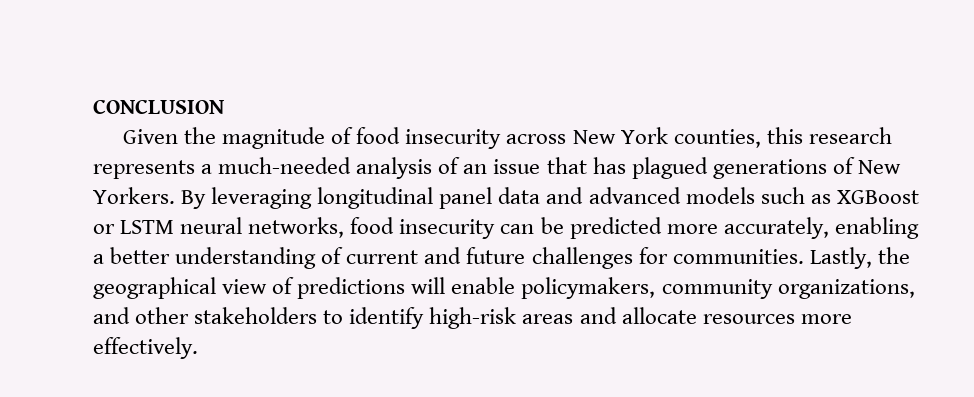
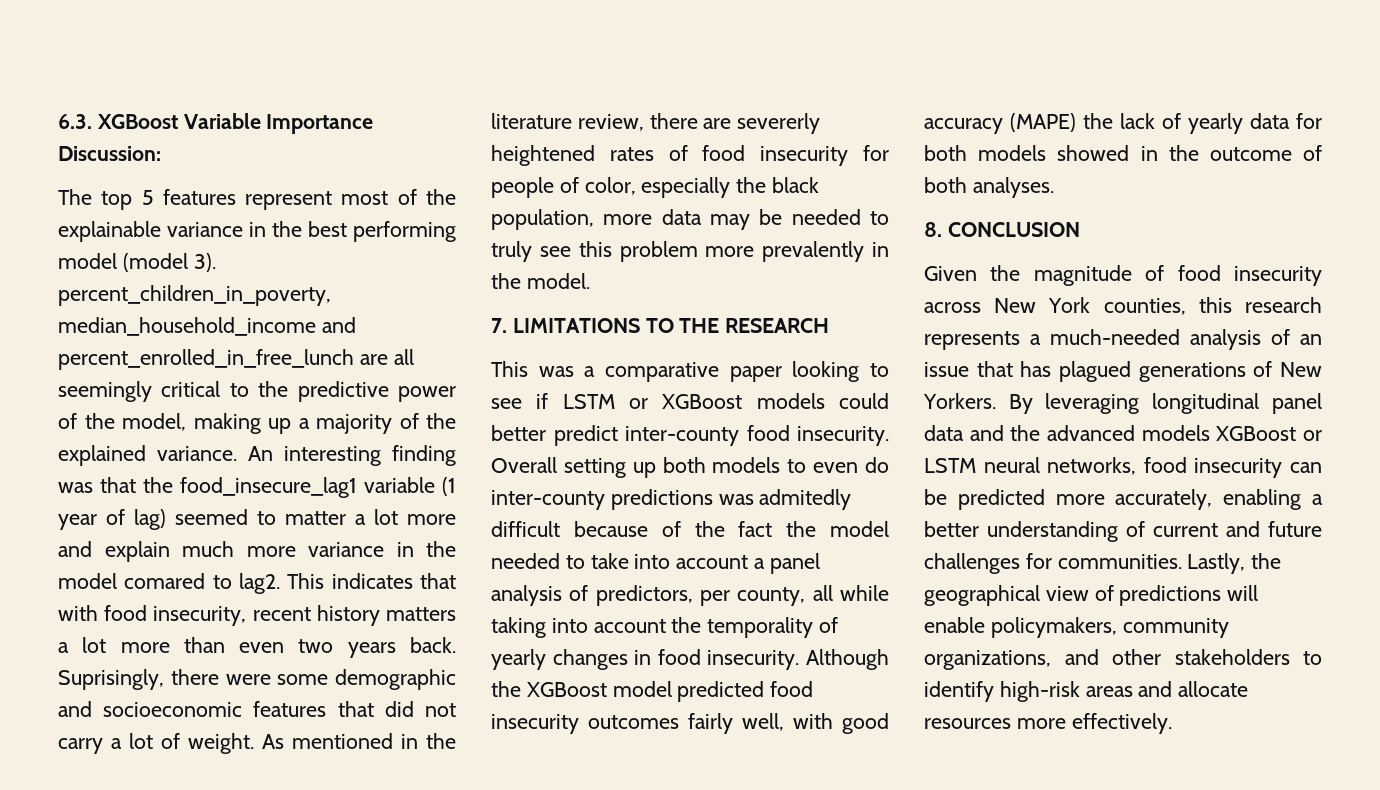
- CONCLUSION
+ 6.3. XGBoost Variable Importance Discussion:
+ The top 5 features represent most of the explainable variance in the best performing model (model 3). percent_children_in_poverty, median_household_income and percent_enrolled_in_free_lunch are all seemingly critical to the predictive power of the model, making up a majority of the explained variance. An interesting finding was that the food_insecure_lag1 variable (1 year of lag) seemed to matter a lot more and explain much more variance in the model comared to lag2. This indicates that with food insecurity, recent history matters a lot more than even two years back. Suprisingly, there were some demographic and socioeconomic features that did not carry a lot of weight. As mentioned in the literature review, there are severerly heightened rates of food insecurity for people of color, especially the black population, more data may be needed to truly see this problem more prevalently in the model.
+ 7. LIMITATIONS TO THE RESEARCH
+ This was a comparative paper looking to see if LSTM or XGBoost models could better predict inter-county food insecurity. Overall setting up both models to even do inter-county predictions was admitedly difficult because of the fact the model needed to take into account a panel analysis of predictors, per county, all while taking into account the temporality of yearly changes in food insecurity. Although the XGBoost model predicted food insecurity outcomes fairly well, with good accuracy (MAPE) the lack of yearly data for both models showed in the outcome of both analyses.
+ 8. CONCLUSION
- By leveraging longitudinal panel data and advanced models such as XGBoost or LSTM neural networks, food insecurity can be predicted more accurately, enabling a better understanding of current and future challenges for communities.
+ By leveraging longitudinal panel data and the advanced models XGBoost or LSTM neural networks, food insecurity can be predicted more accurately, enabling a better understanding of current and future challenges for communities.

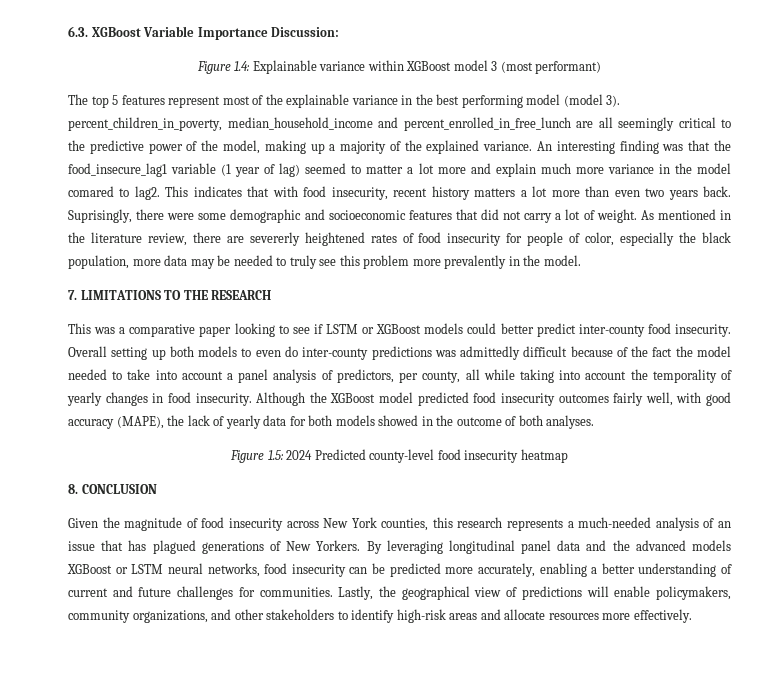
+ Figure 1.4: Explainable variance within XGBoost model 3 (most performant)
- Overall setting up both models to even do inter-county predictions was admitedly difficult because of the fact the model needed to take into account a panel analysis of predictors, per county, all while taking into account the temporality of yearly changes in food insecurity.
+ Overall setting up both models to even do inter-county predictions was admittedly difficult because of the fact the model needed to take into account a panel analysis of predictors, per county, all while taking into account the temporality of yearly changes in food insecurity.
- Although the XGBoost model predicted food insecurity outcomes fairly well, with good accuracy (MAPE) the lack of yearly data for both models showed in the outcome of both analyses.
+ Although the XGBoost model predicted food insecurity outcomes fairly well, with good accuracy (MAPE), the lack of yearly data for both models showed in the outcome of both analyses.
+ Figure 1.5: 2024 Predicted county-level food insecurity heatmap

